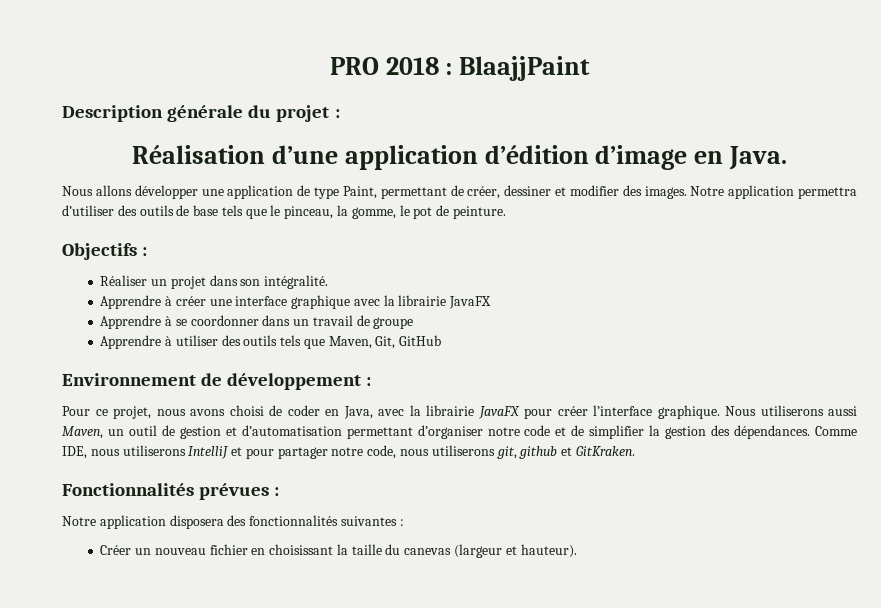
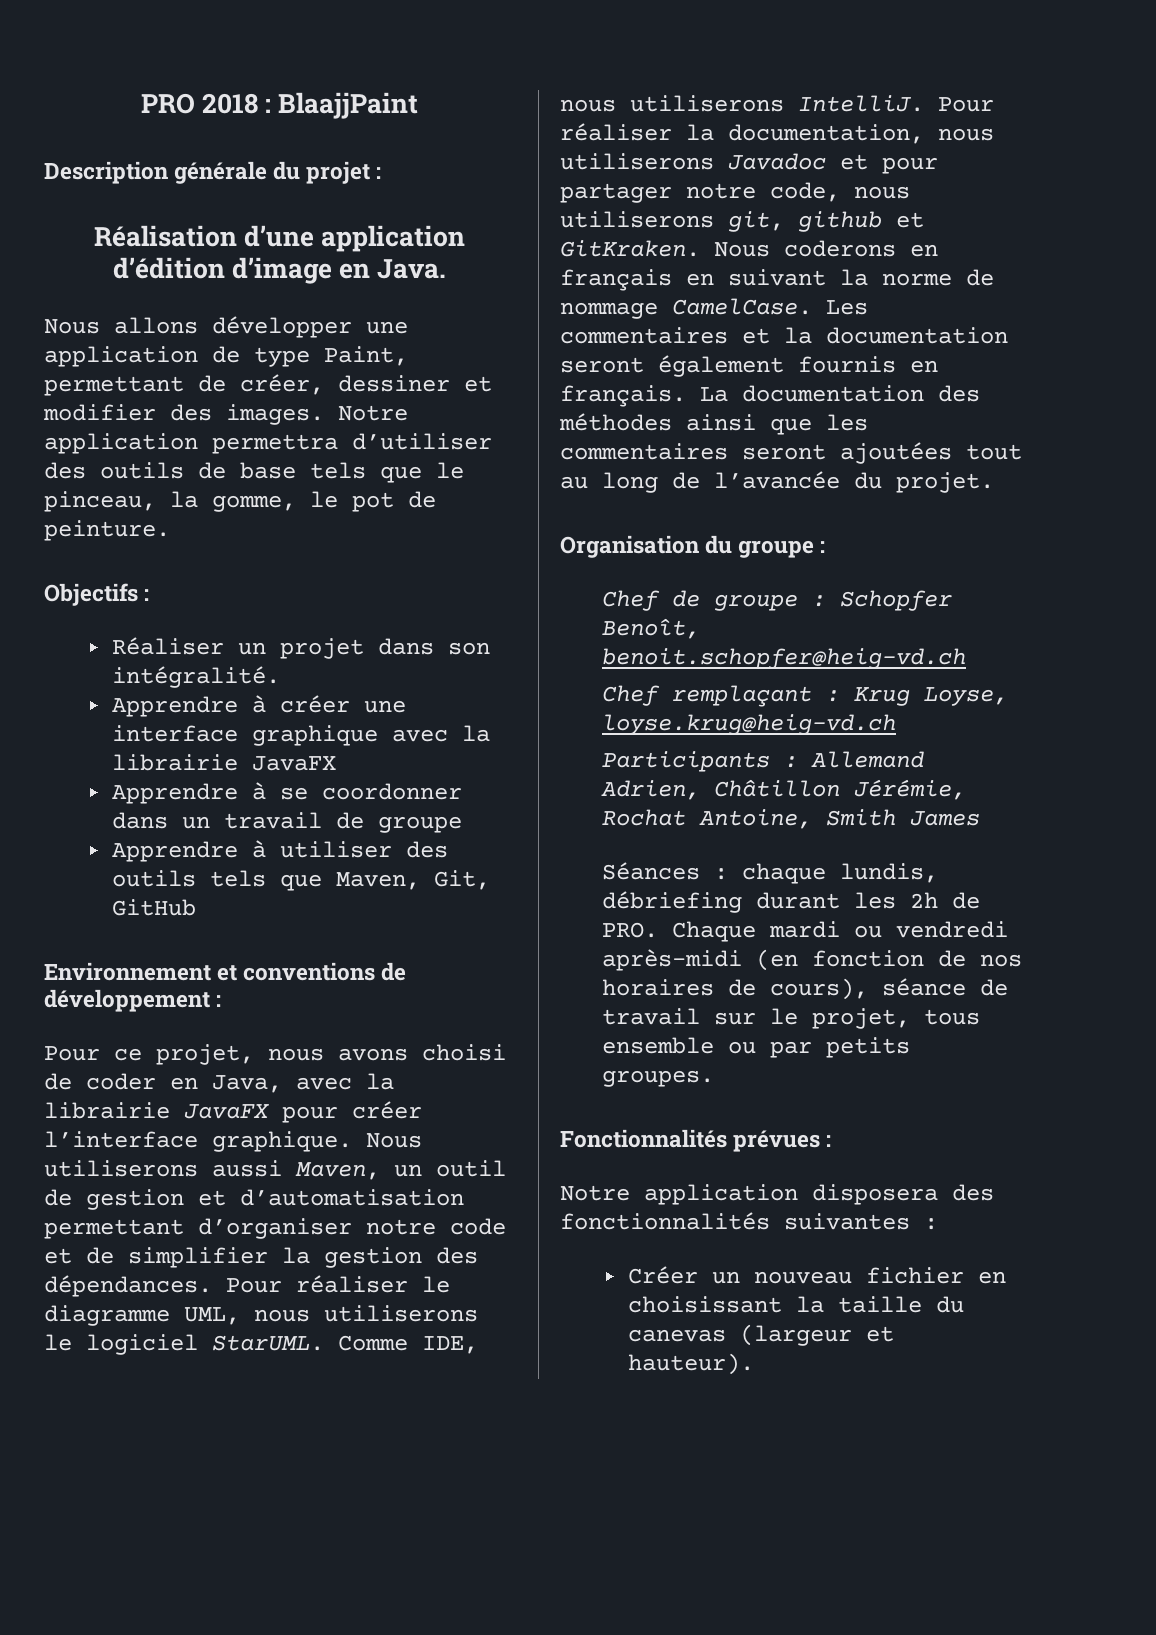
- Environnement de développement :
+ Environnement et conventions de développement :
- Comme IDE, nous utiliserons IntelliJ et pour partager notre code, nous utiliserons git, github et GitKraken.
+ Pour réaliser le diagramme UML, nous utiliserons le logiciel StarUML. Comme IDE, nous utiliserons IntelliJ. Pour réaliser la documentation, nous utiliserons Javadoc et pour partager notre code, nous utiliserons git, github et GitKraken. Nous coderons en français en suivant la norme de nommage CamelCase. Les commentaires et la documentation seront également fournis en français. La documentation des méthodes ainsi que les commentaires seront ajoutées tout au long de l’avancée du projet.
+ Organisation du groupe :
+ Chef de groupe : Schopfer Benoît, benoit.schopfer@heig-vd.ch
+ Chef remplaçant : Krug Loyse, loyse.krug@heig-vd.ch
+ Participants : Allemand Adrien, Châtillon Jérémie, Rochat Antoine, Smith James
+ Séances : chaque lundis, débriefing durant les 2h de PRO. Chaque mardi ou vendredi après-midi (en fonction de nos horaires de cours), séance de travail sur le projet, tous ensemble ou par petits groupes.

